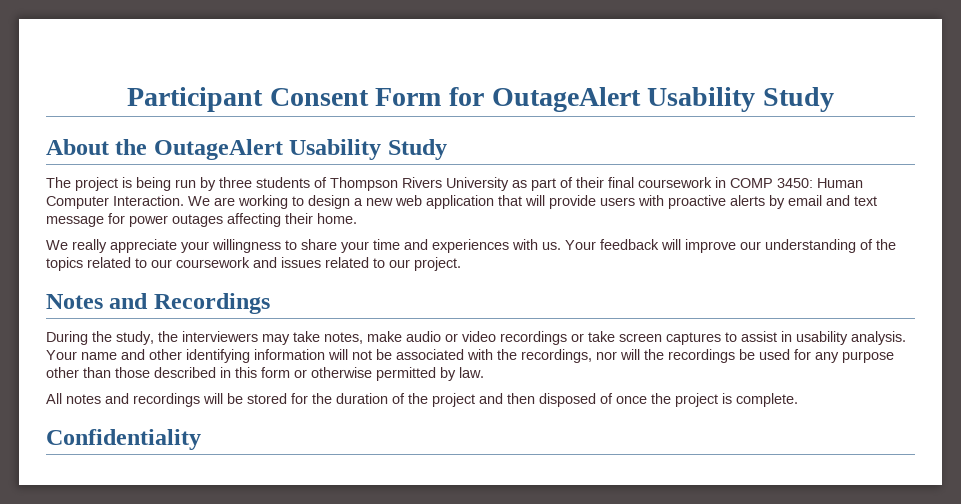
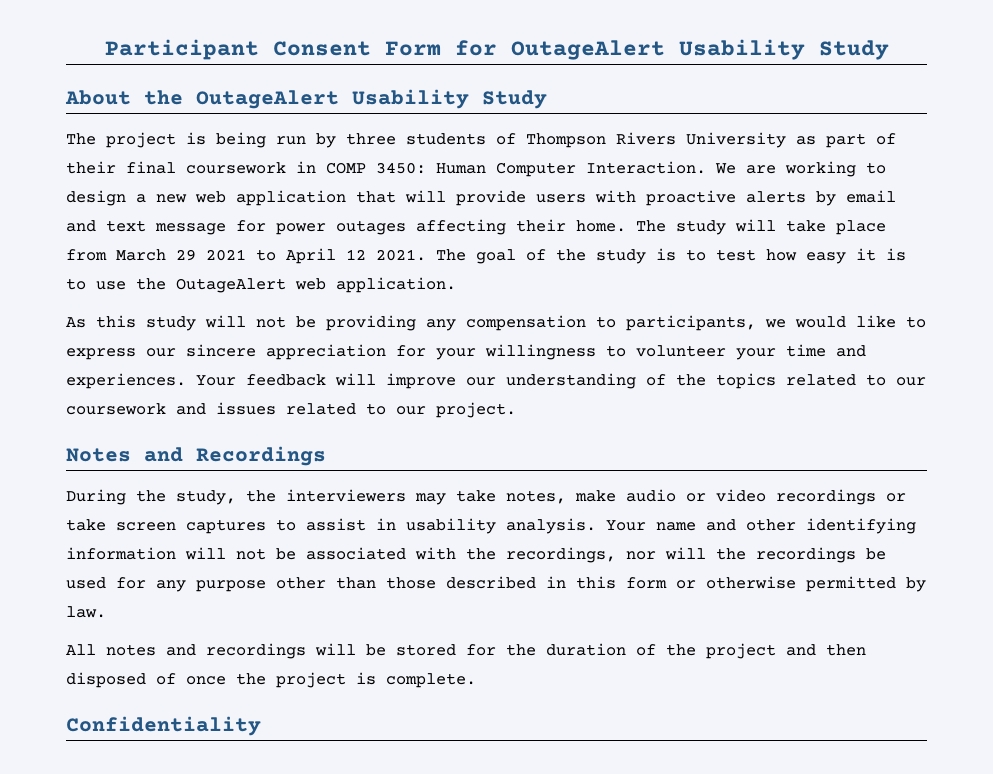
- We are working to design a new web application that will provide users with proactive alerts by email and text message for power outages affecting their home.
- We really appreciate your willingness to share your time and experiences with us.
+ We are working to design a new web application that will provide users with proactive alerts by email and text message for power outages affecting their home. The study will take place from March 29 2021 to April 12 2021. The goal of the study is to test how easy it is to use the OutageAlert web application.
+ As this study will not be providing any compensation to participants, we would like to express our sincere appreciation for your willingness to volunteer your time and experiences.

